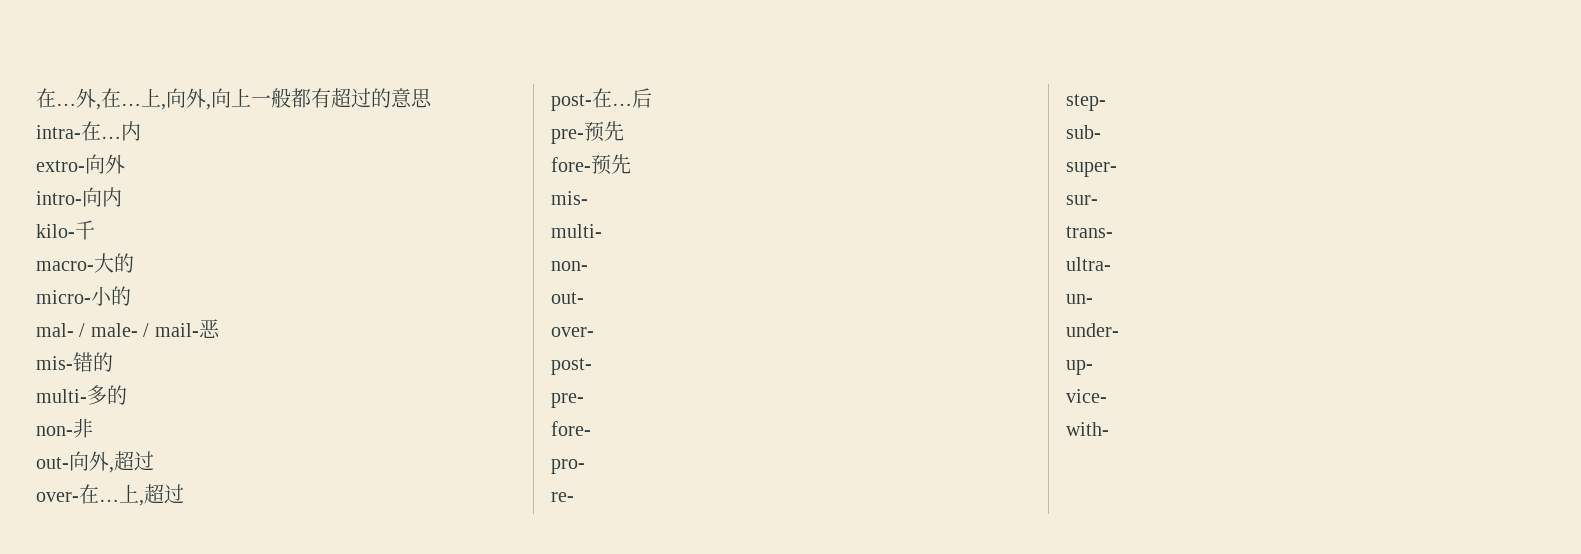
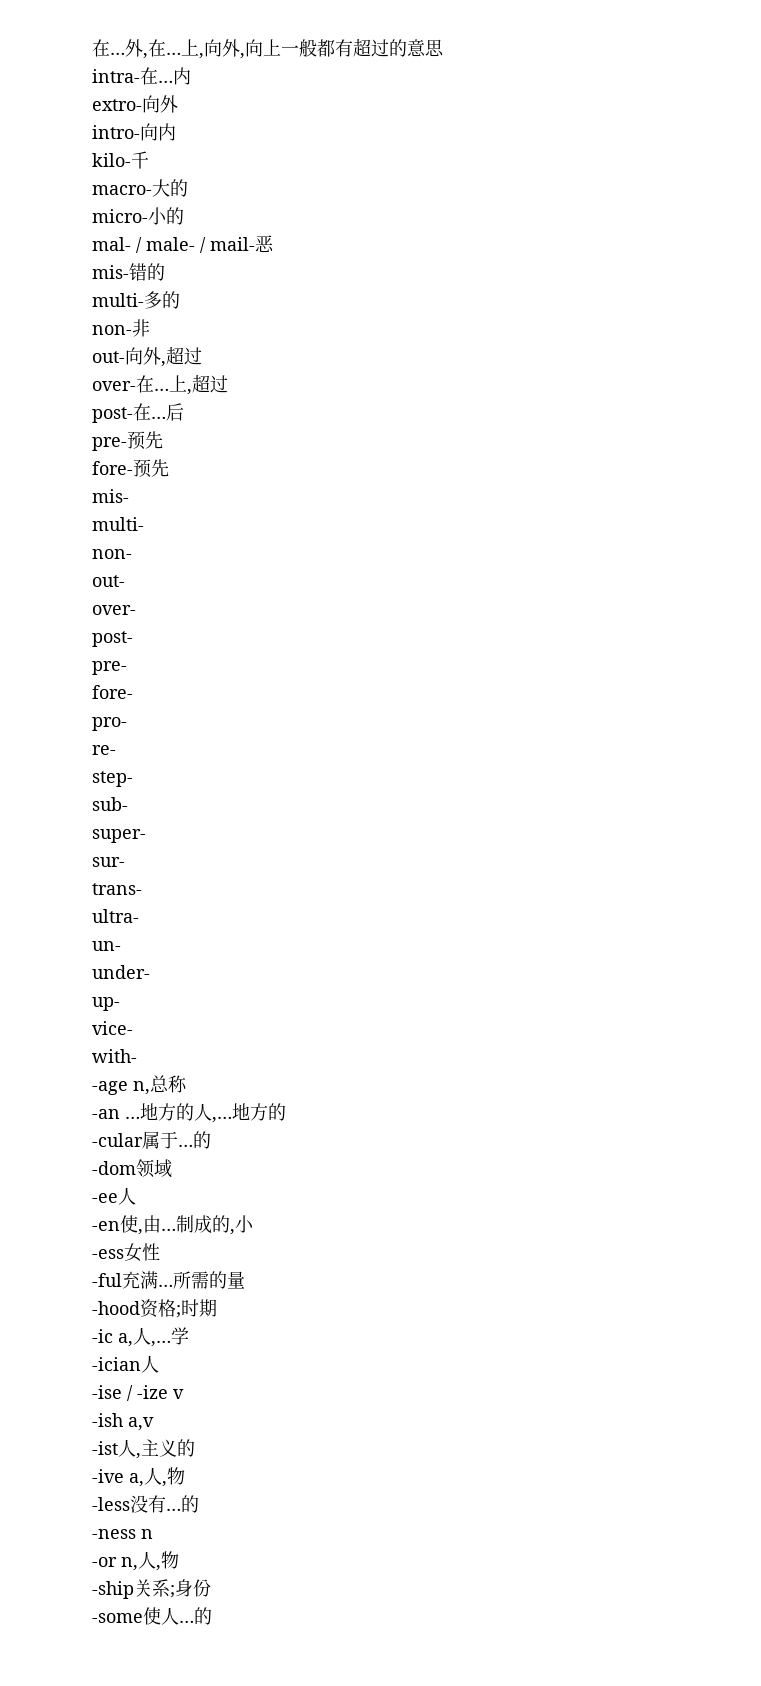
+ -age n,总称
+ -an …地方的人,…地方的
+ -cular属于…的
+ -dom领域
+ -ee人
+ -en使,由…制成的,小
+ -ess女性
+ -ful充满…所需的量
+ -hood资格;时期
+ -ic a,人,…学
+ -ician人
+ -ise / -ize v
+ -ish a,v
+ -ist人,主义的
+ -ive a,人,物
+ -less没有…的
+ -ness n
+ -or n,人,物
+ -ship关系;身份
+ -some使人…的

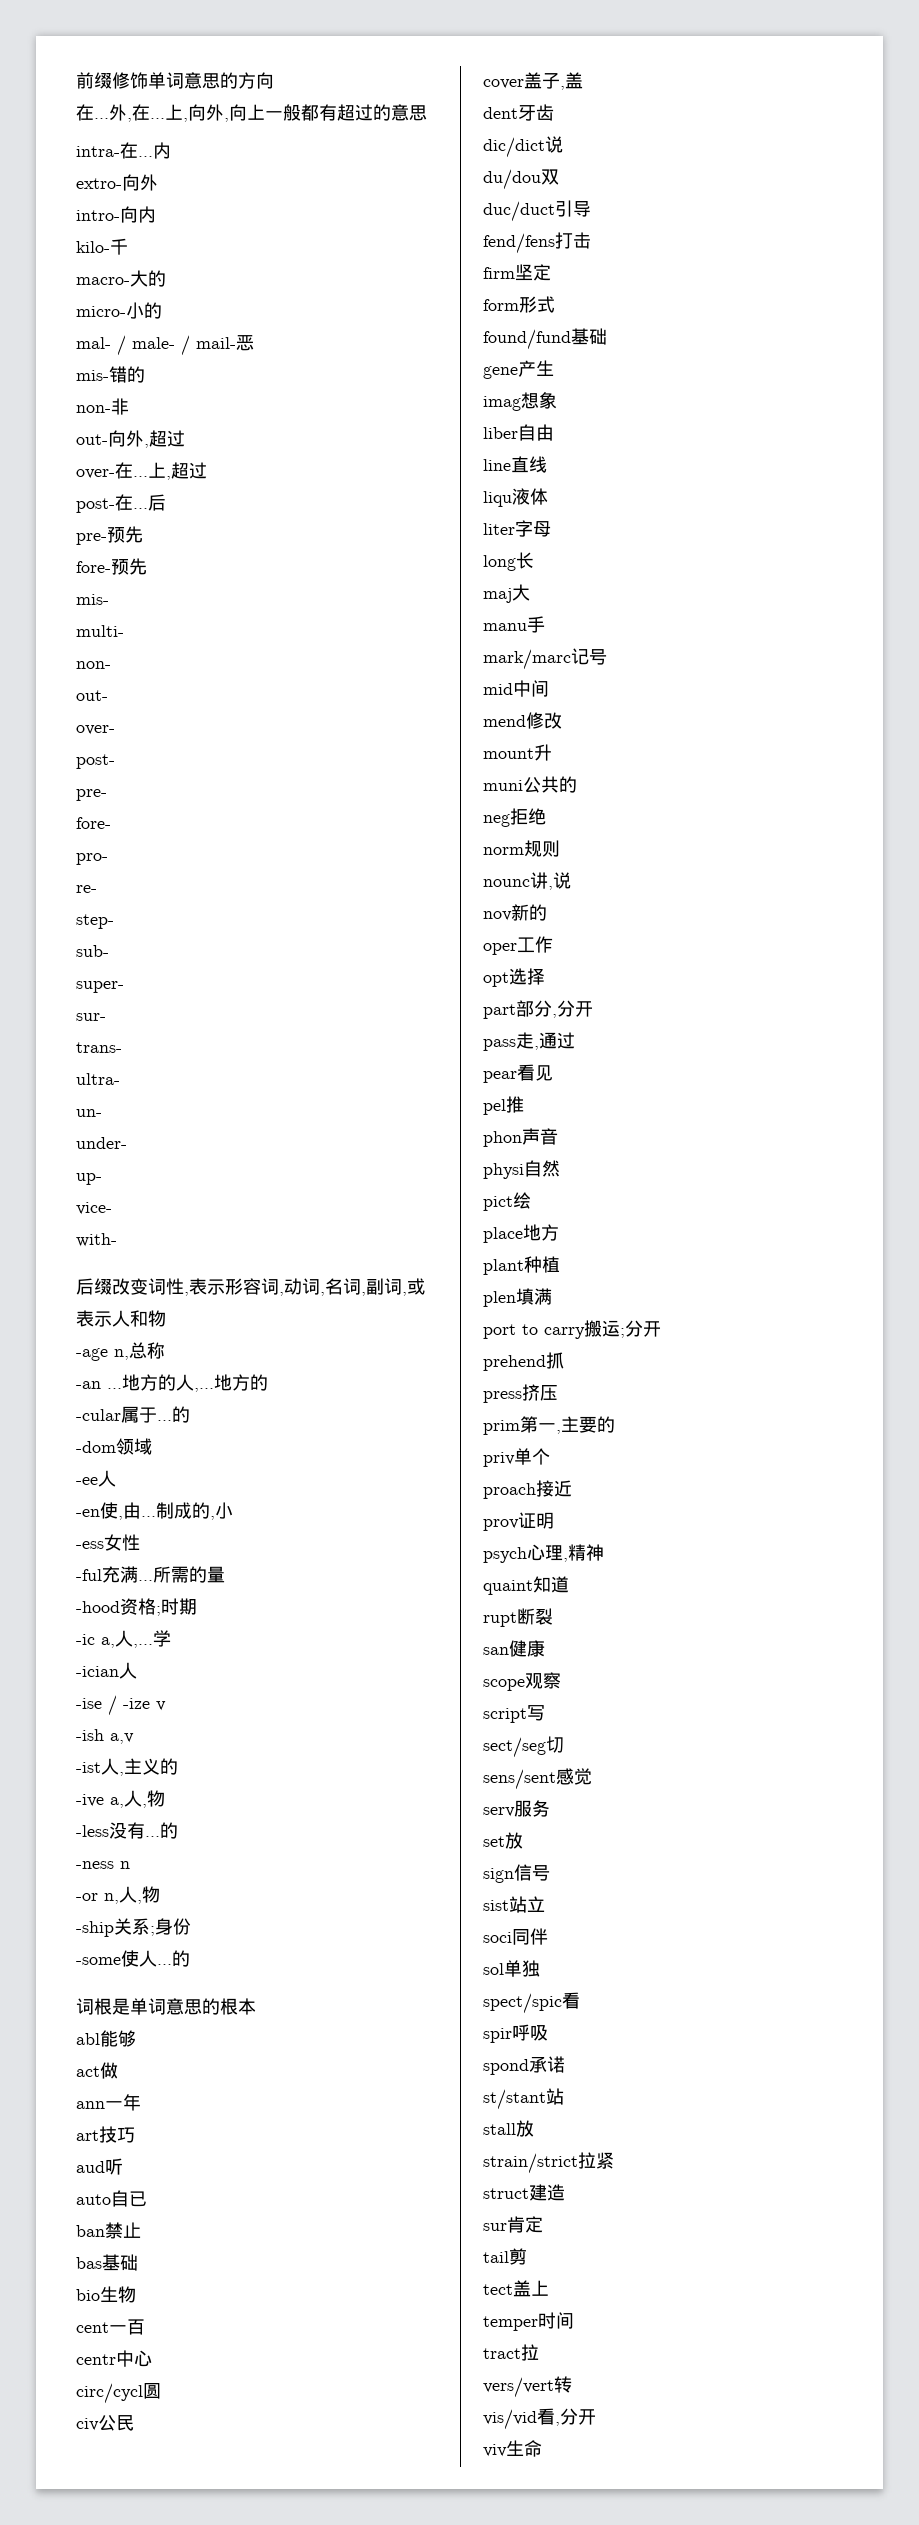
+ 前缀修饰单词意思的方向
- multi-多的
+ 后缀改变词性,表示形容词,动词,名词,副词,或表示人和物
+ 词根是单词意思的根本
+ abl能够
+ act做
+ ann一年
+ art技巧
+ aud听
+ auto自已
+ ban禁止
+ bas基础
+ bio生物
+ cent一百
+ centr中心
+ circ/cycl圆
+ civ公民
+ cover盖子,盖
+ dent牙齿
+ dic/dict说
+ du/dou双
+ duc/duct引导
+ fend/fens打击
+ firm坚定
+ form形式
+ found/fund基础
+ gene产生
+ imag想象
+ liber自由
+ line直线
+ liqu液体
+ liter字母
+ long长
+ maj大
+ manu手
+ mark/marc记号
+ mid中间
+ mend修改
+ mount升
+ muni公共的
+ neg拒绝
+ norm规则
+ nounc讲,说
+ nov新的
+ oper工作
+ opt选择
+ part部分,分开
+ pass走,通过
+ pear看见
+ pel推
+ phon声音
+ physi自然
+ pict绘
+ place地方
+ plant种植
+ plen填满
+ port to carry搬运;分开
+ prehend抓
+ press挤压
+ prim第一,主要的
+ priv单个
+ proach接近
+ prov证明
+ psych心理,精神
+ quaint知道
+ rupt断裂
+ san健康
+ scope观察
+ script写
+ sect/seg切
+ sens/sent感觉
+ serv服务
+ set放
+ sign信号
+ sist站立
+ soci同伴
+ sol单独
+ spect/spic看
+ spir呼吸
+ spond承诺
+ st/stant站
+ stall放
+ strain/strict拉紧
+ struct建造
+ sur肯定
+ tail剪
+ tect盖上
+ temper时间
+ tract拉
+ vers/vert转
+ vis/vid看,分开
+ viv生命

